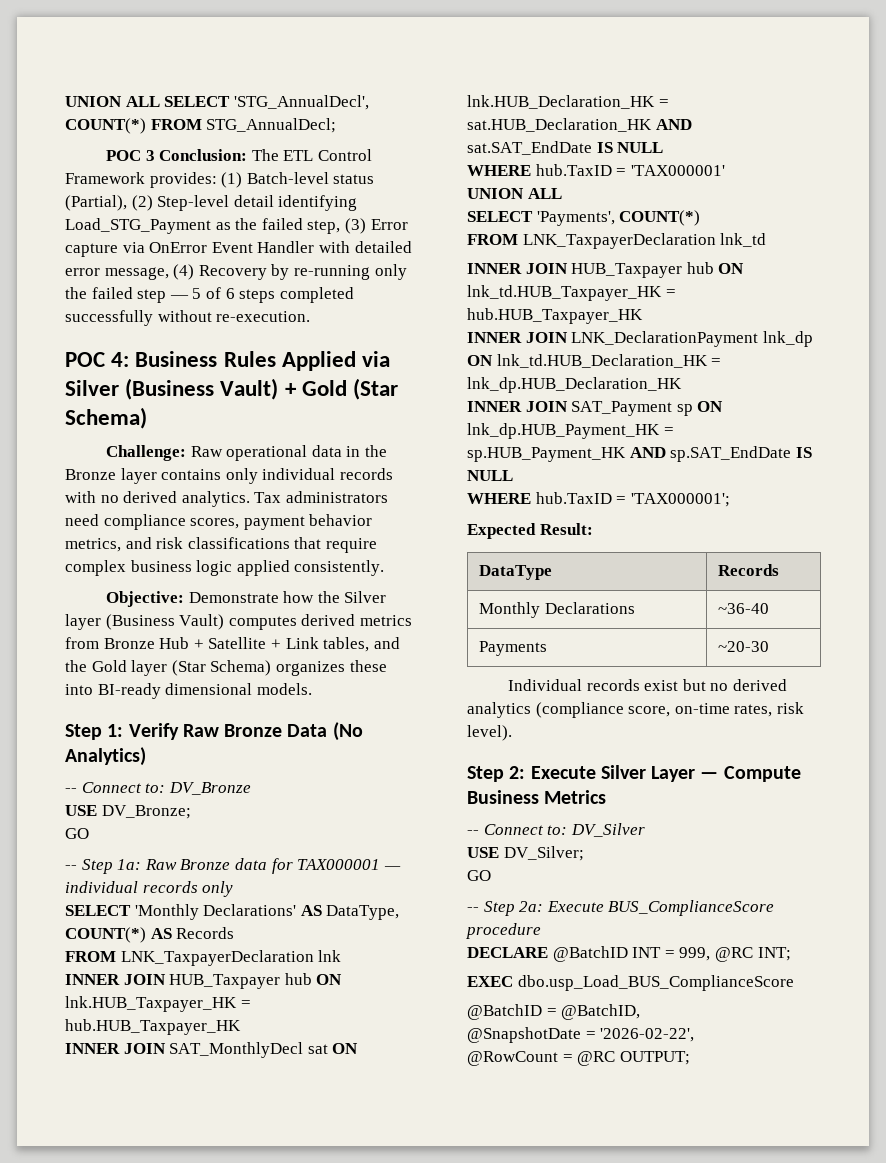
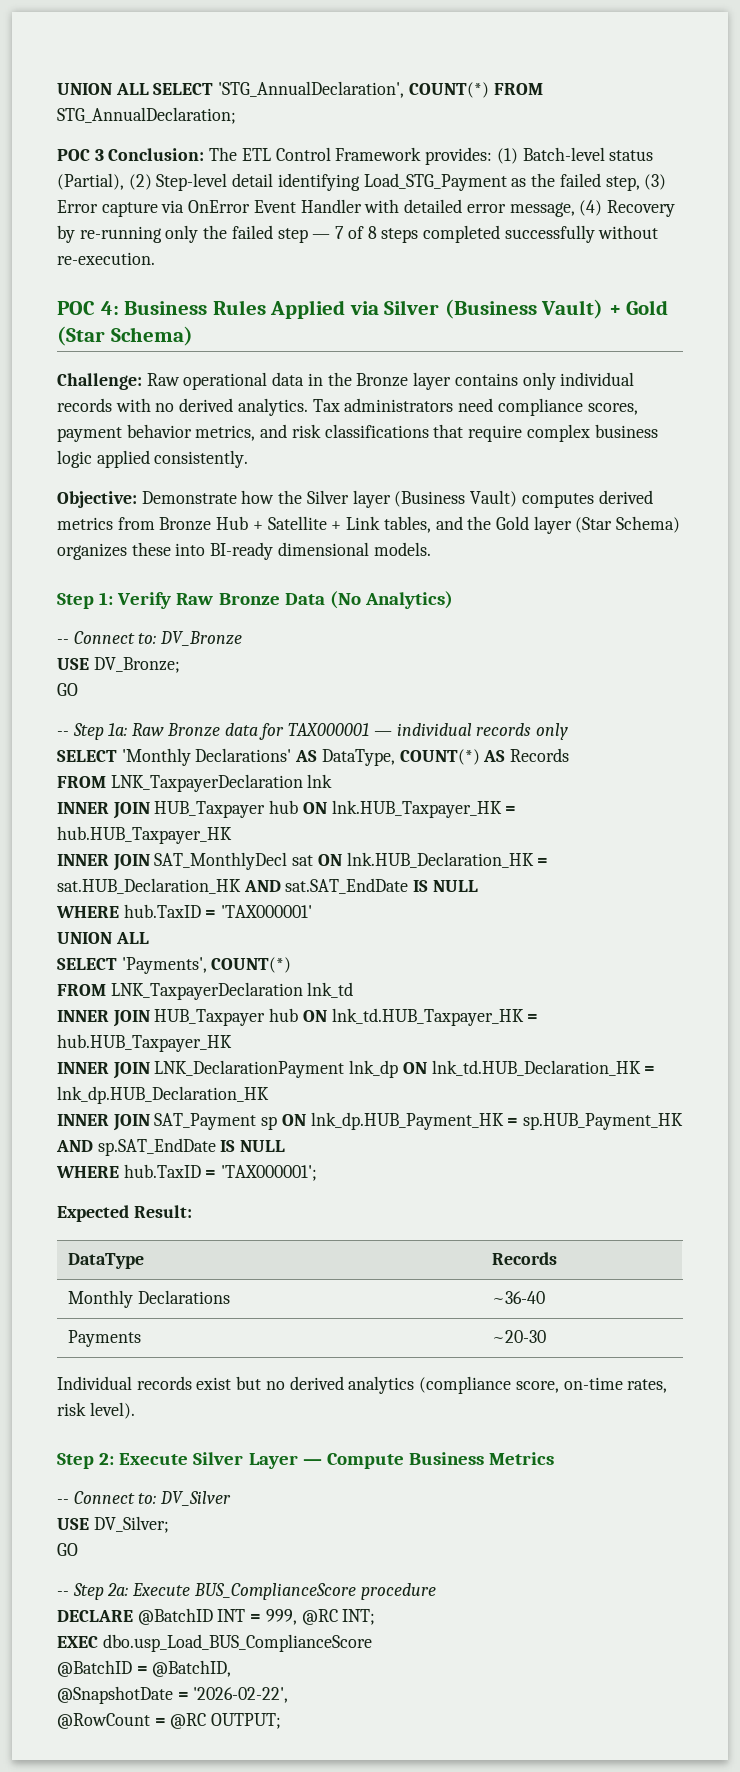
- UNION ALL SELECT 'STG_AnnualDecl', COUNT(*) FROM STG_AnnualDecl;
+ UNION ALL SELECT 'STG_AnnualDeclaration', COUNT(*) FROM STG_AnnualDeclaration;
- POC 3 Conclusion: The ETL Control Framework provides: (1) Batch-level status (Partial), (2) Step-level detail identifying Load_STG_Payment as the failed step, (3) Error capture via OnError Event Handler with detailed error message, (4) Recovery by re-running only the failed step — 5 of 6 steps completed successfully without re-execution.
+ POC 3 Conclusion: The ETL Control Framework provides: (1) Batch-level status (Partial), (2) Step-level detail identifying Load_STG_Payment as the failed step, (3) Error capture via OnError Event Handler with detailed error message, (4) Recovery by re-running only the failed step — 7 of 8 steps completed successfully without re-execution.

